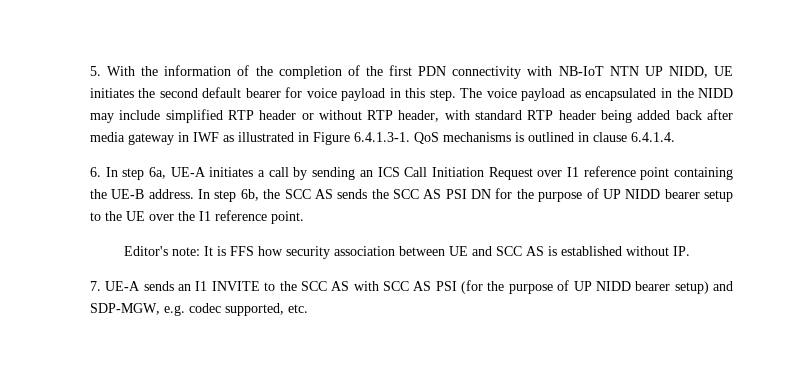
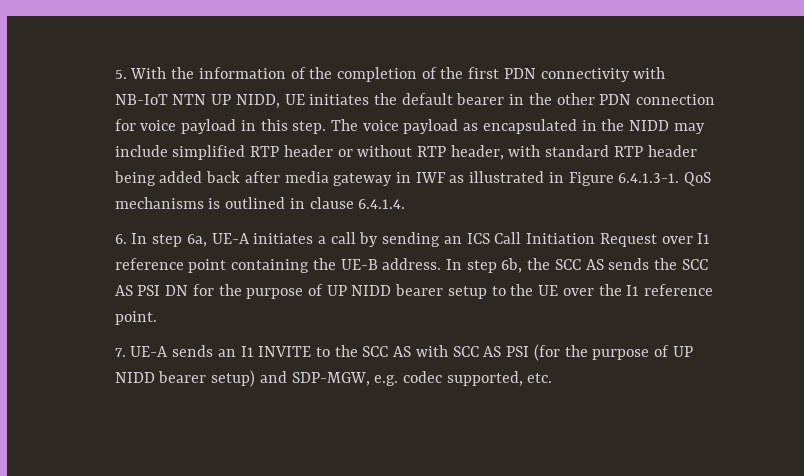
- 5. With the information of the completion of the first PDN connectivity with NB-IoT NTN UP NIDD, UE initiates the second default bearer for voice payload in this step.
+ 5. With the information of the completion of the first PDN connectivity with NB-IoT NTN UP NIDD, UE initiates the default bearer in the other PDN connection for voice payload in this step.
- Editor's note: It is FFS how security association between UE and SCC AS is established without IP.

